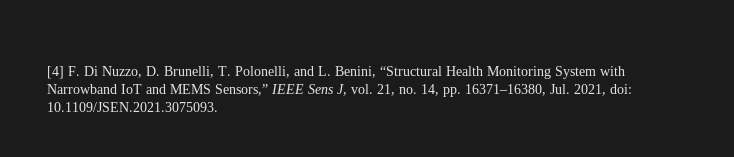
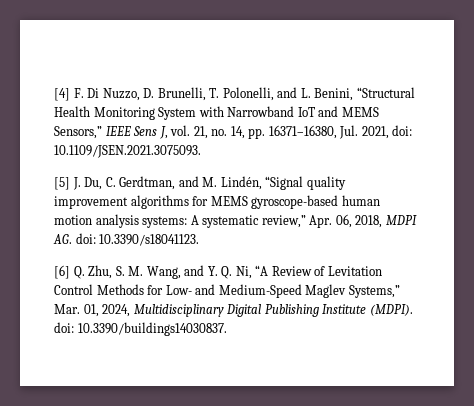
+ [5] J. Du, C. Gerdtman, and M. Lindén, “Signal quality improvement algorithms for MEMS gyroscope-based human motion analysis systems: A systematic review,” Apr. 06, 2018, MDPI AG. doi: 10.3390/s18041123.
+ [6] Q. Zhu, S. M. Wang, and Y. Q. Ni, “A Review of Levitation Control Methods for Low- and Medium-Speed Maglev Systems,” Mar. 01, 2024, Multidisciplinary Digital Publishing Institute (MDPI). doi: 10.3390/buildings14030837.

